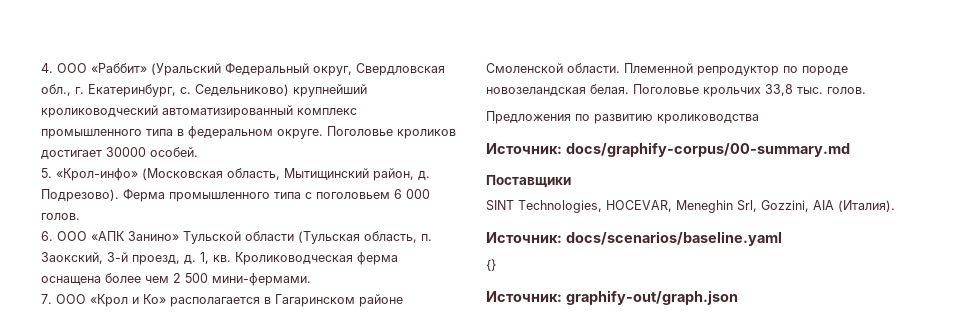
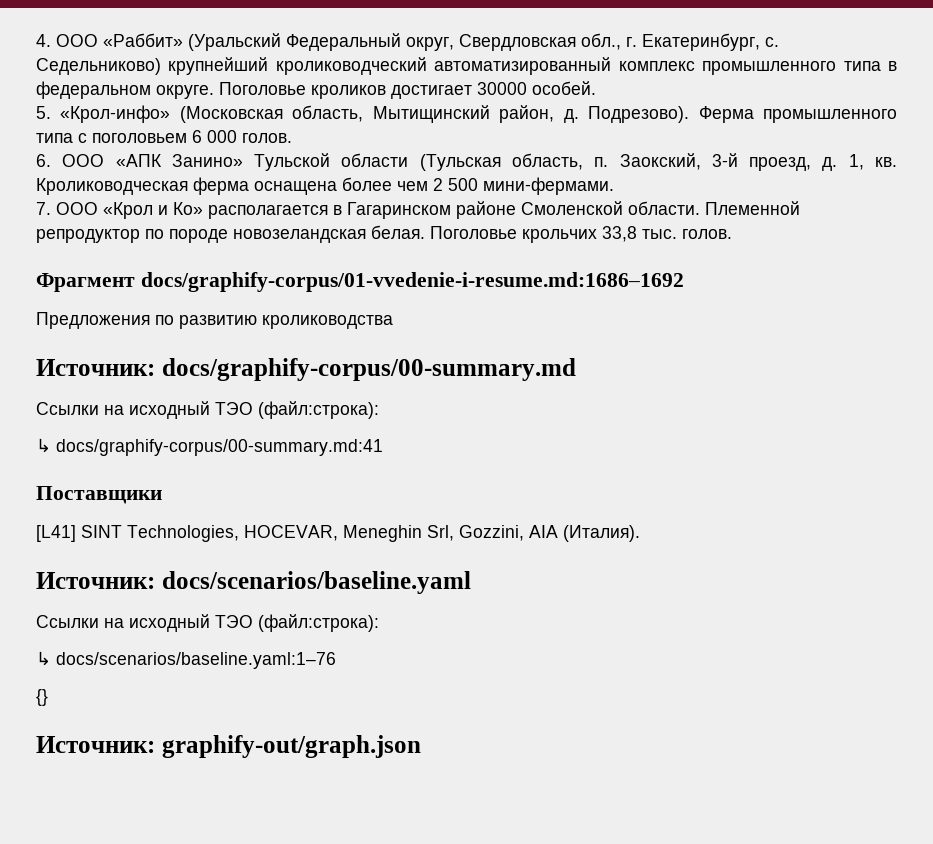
+ Фрагмент docs/graphify-corpus/01-vvedenie-i-resume.md:1686–1692
  Источник: docs/graphify-corpus/00-summary.md
+ Ссылки на исходный ТЭО (файл:строка):
+ ↳ docs/graphify-corpus/00-summary.md:41
- SINT Technologies, HOCEVAR, Meneghin Srl, Gozzini, AIA (Италия).
+ [L41] SINT Technologies, HOCEVAR, Meneghin Srl, Gozzini, AIA (Италия).
  Источник: docs/scenarios/baseline.yaml
+ Ссылки на исходный ТЭО (файл:строка):
+ ↳ docs/scenarios/baseline.yaml:1–76

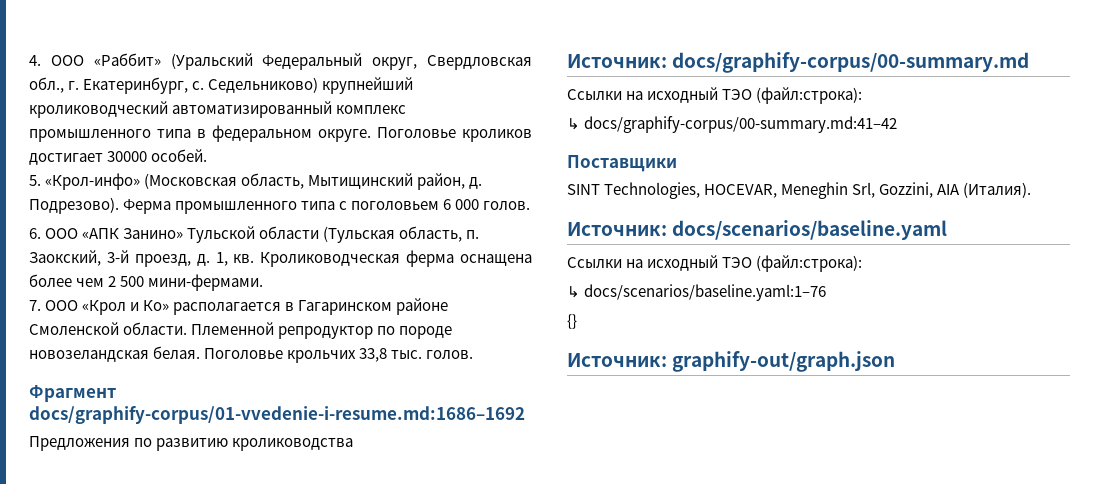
- ↳ docs/graphify-corpus/00-summary.md:41
+ ↳ docs/graphify-corpus/00-summary.md:41–42
- [L41] SINT Technologies, HOCEVAR, Meneghin Srl, Gozzini, AIA (Италия).
+ SINT Technologies, HOCEVAR, Meneghin Srl, Gozzini, AIA (Италия).

